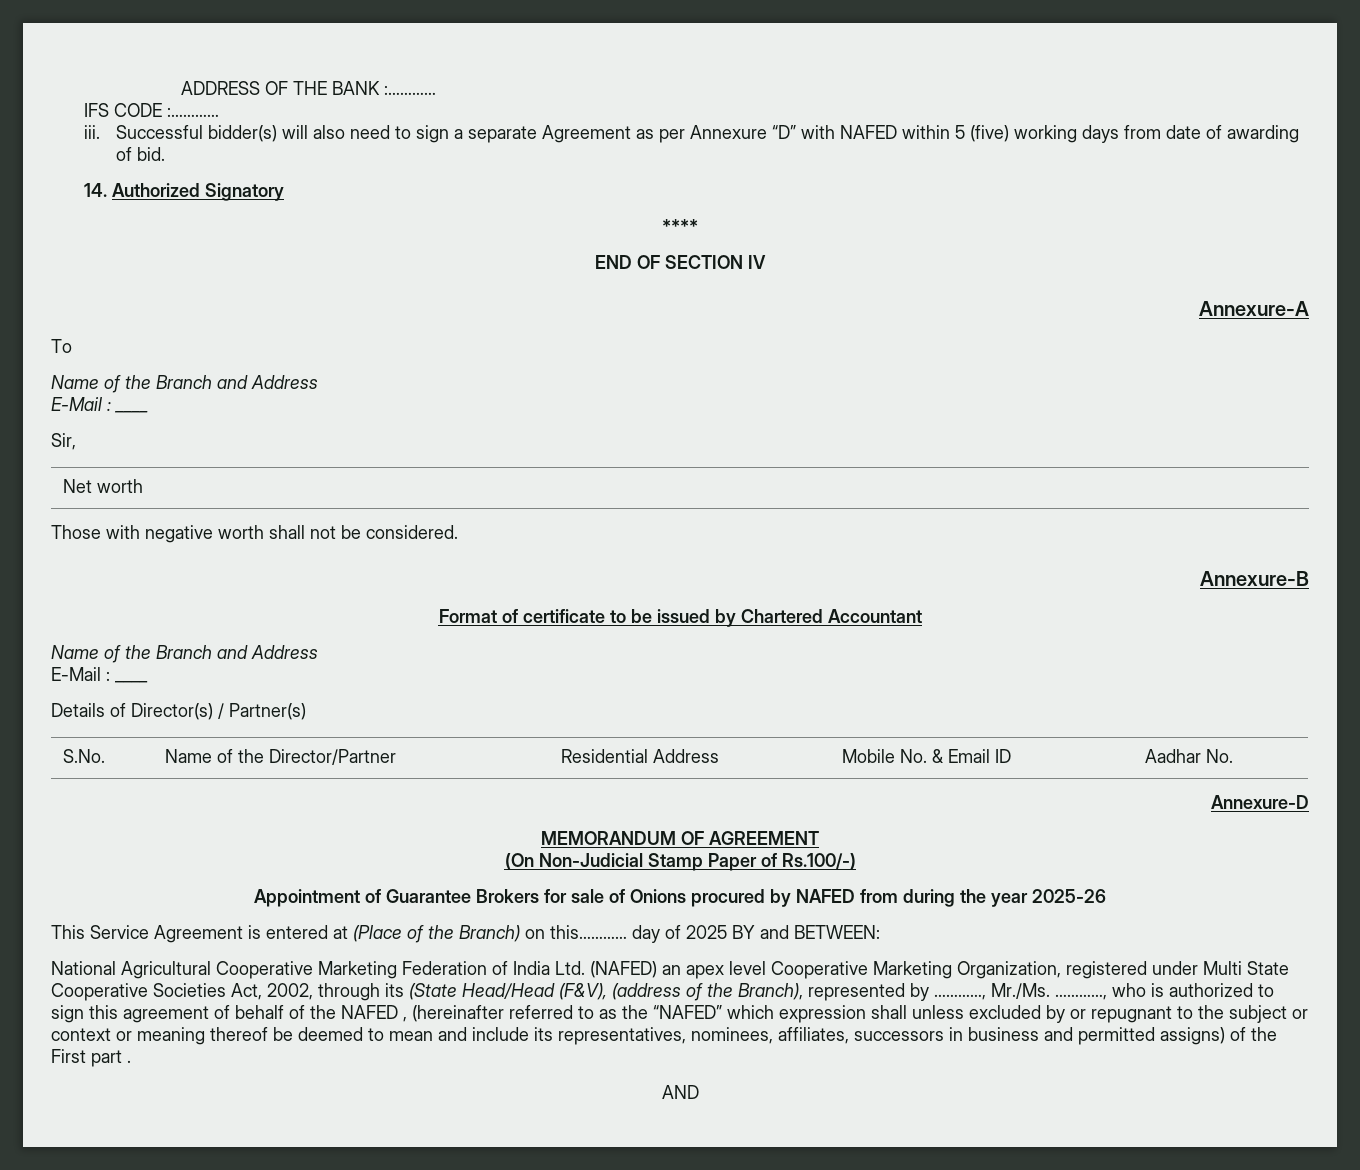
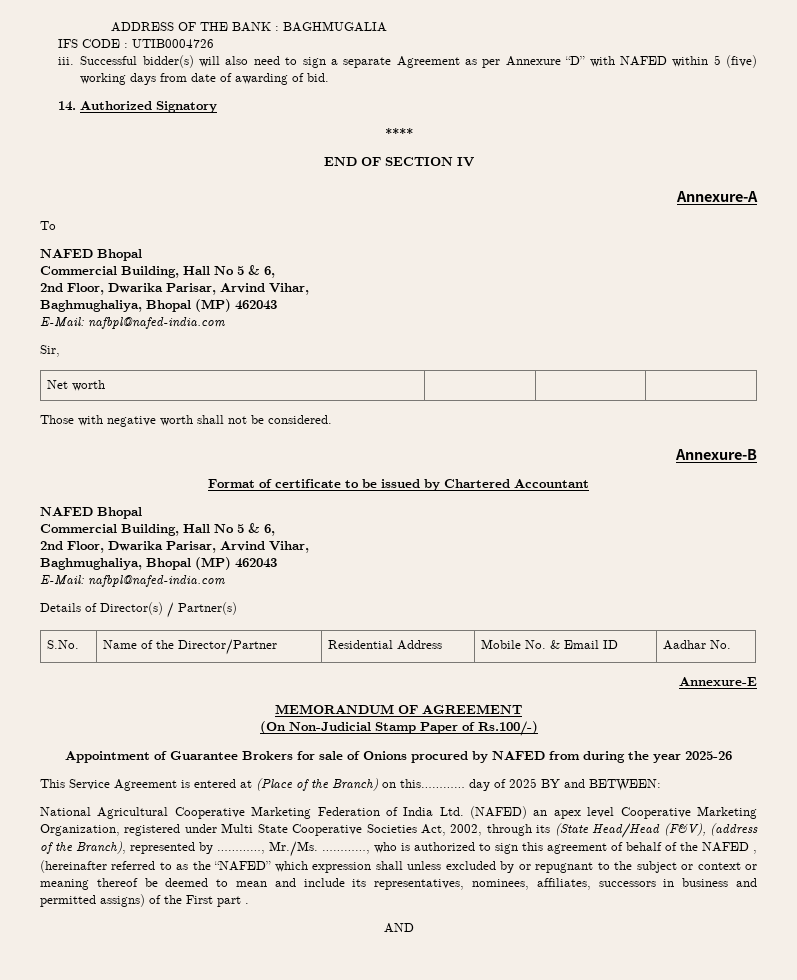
- ADDRESS OF THE BANK :…………
+ ADDRESS OF THE BANK : BAGHMUGALIA
- IFS CODE :…………
+ IFS CODE : UTIB0004726
  To
- Name of the Branch and Address
- E-Mail : ____
+ NAFED Bhopal
+ Commercial Building, Hall No 5 & 6,
+ 2nd Floor, Dwarika Parisar, Arvind Vihar,
+ Baghmughaliya, Bhopal (MP) 462043
+ E-Mail: nafbpl@nafed-india.com
  Format of certificate to be issued by Chartered Accountant
- Name of the Branch and Address
- E-Mail : ____
+ NAFED Bhopal
+ Commercial Building, Hall No 5 & 6,
+ 2nd Floor, Dwarika Parisar, Arvind Vihar,
+ Baghmughaliya, Bhopal (MP) 462043
+ E-Mail: nafbpl@nafed-india.com
- Annexure-D
+ Annexure-E

